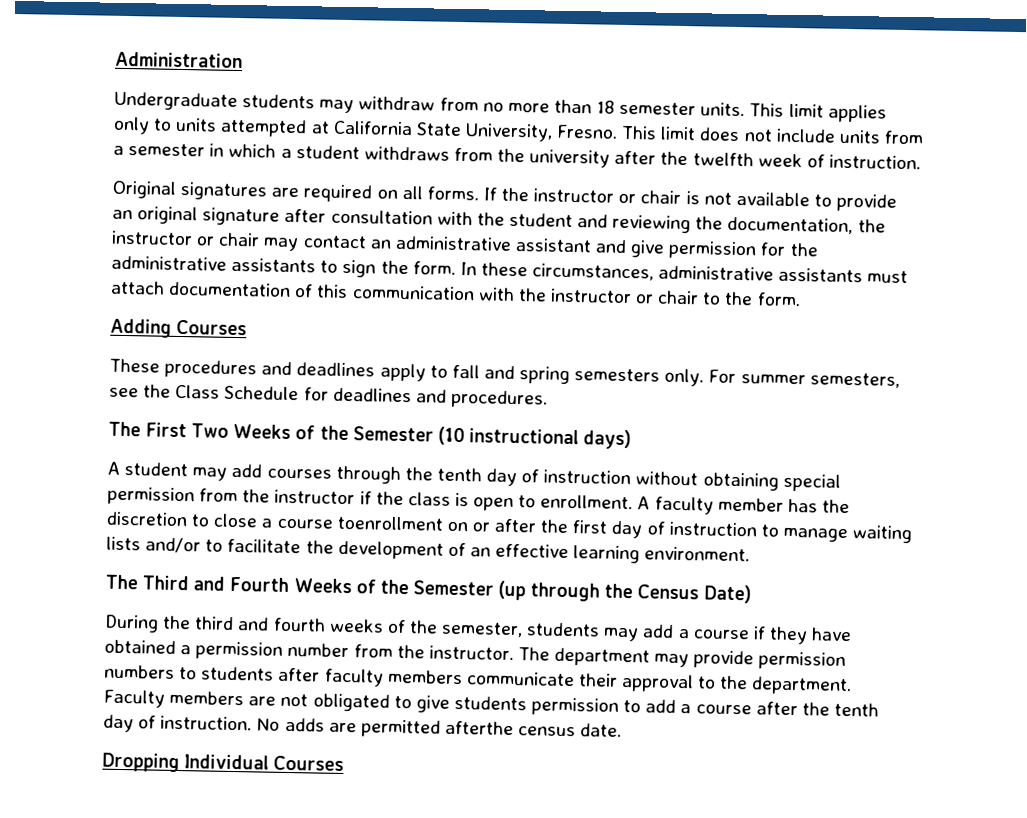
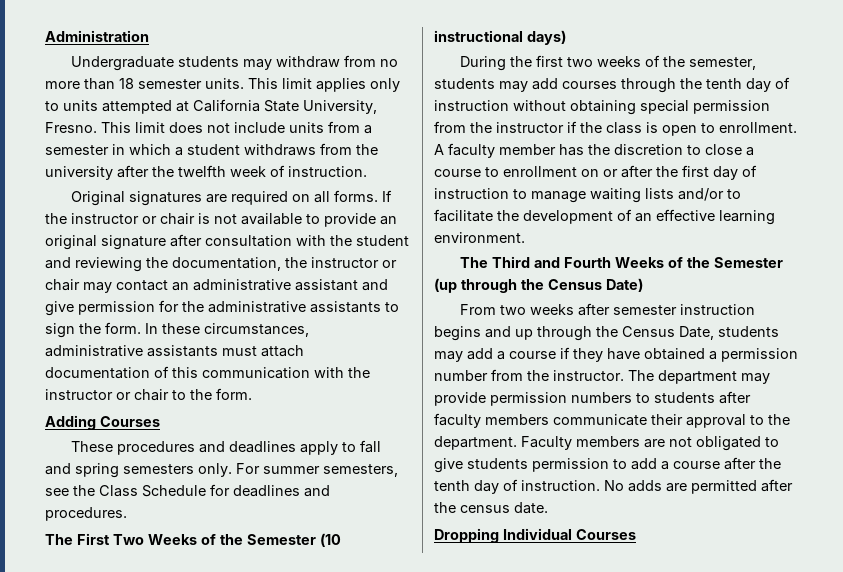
- A student may add courses through the tenth day of instruction without obtaining special permission from the instructor if the class is open to enrollment.
+ During the first two weeks of the semester, students may add courses through the tenth day of instruction without obtaining special permission from the instructor if the class is open to enrollment.
- A faculty member has the discretion to close a course toenrollment on or after the first day of instruction to manage waiting lists and/or to facilitate the development of an effective learning environment.
+ A faculty member has the discretion to close a course to enrollment on or after the first day of instruction to manage waiting lists and/or to facilitate the development of an effective learning environment.
- During the third and fourth weeks of the semester, students may add a course if they have obtained a permission number from the instructor.
+ From two weeks after semester instruction begins and up through the Census Date, students may add a course if they have obtained a permission number from the instructor.
- No adds are permitted afterthe census date.
+ No adds are permitted after the census date.

